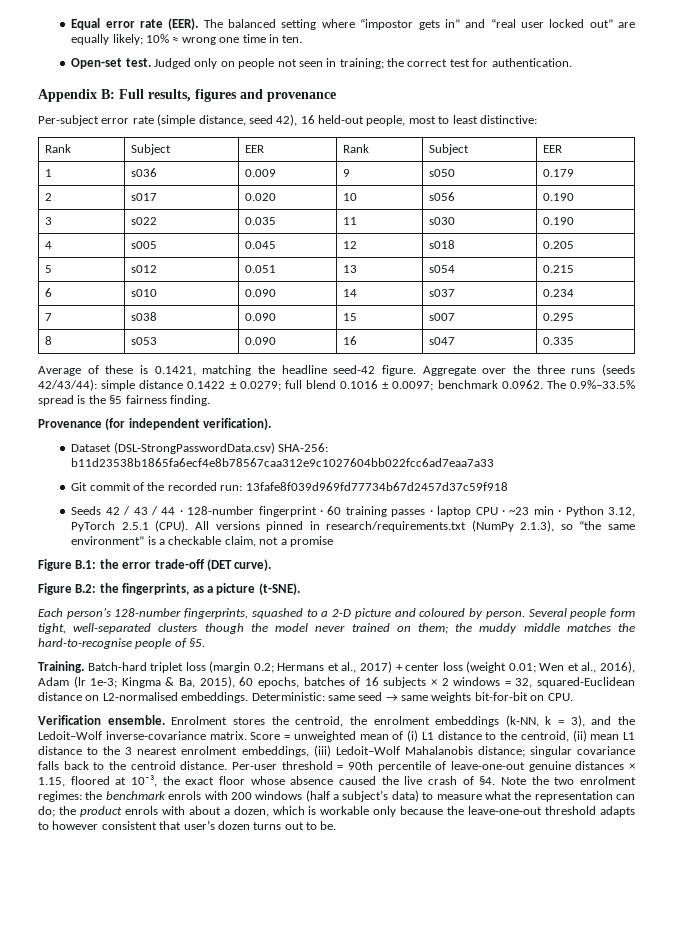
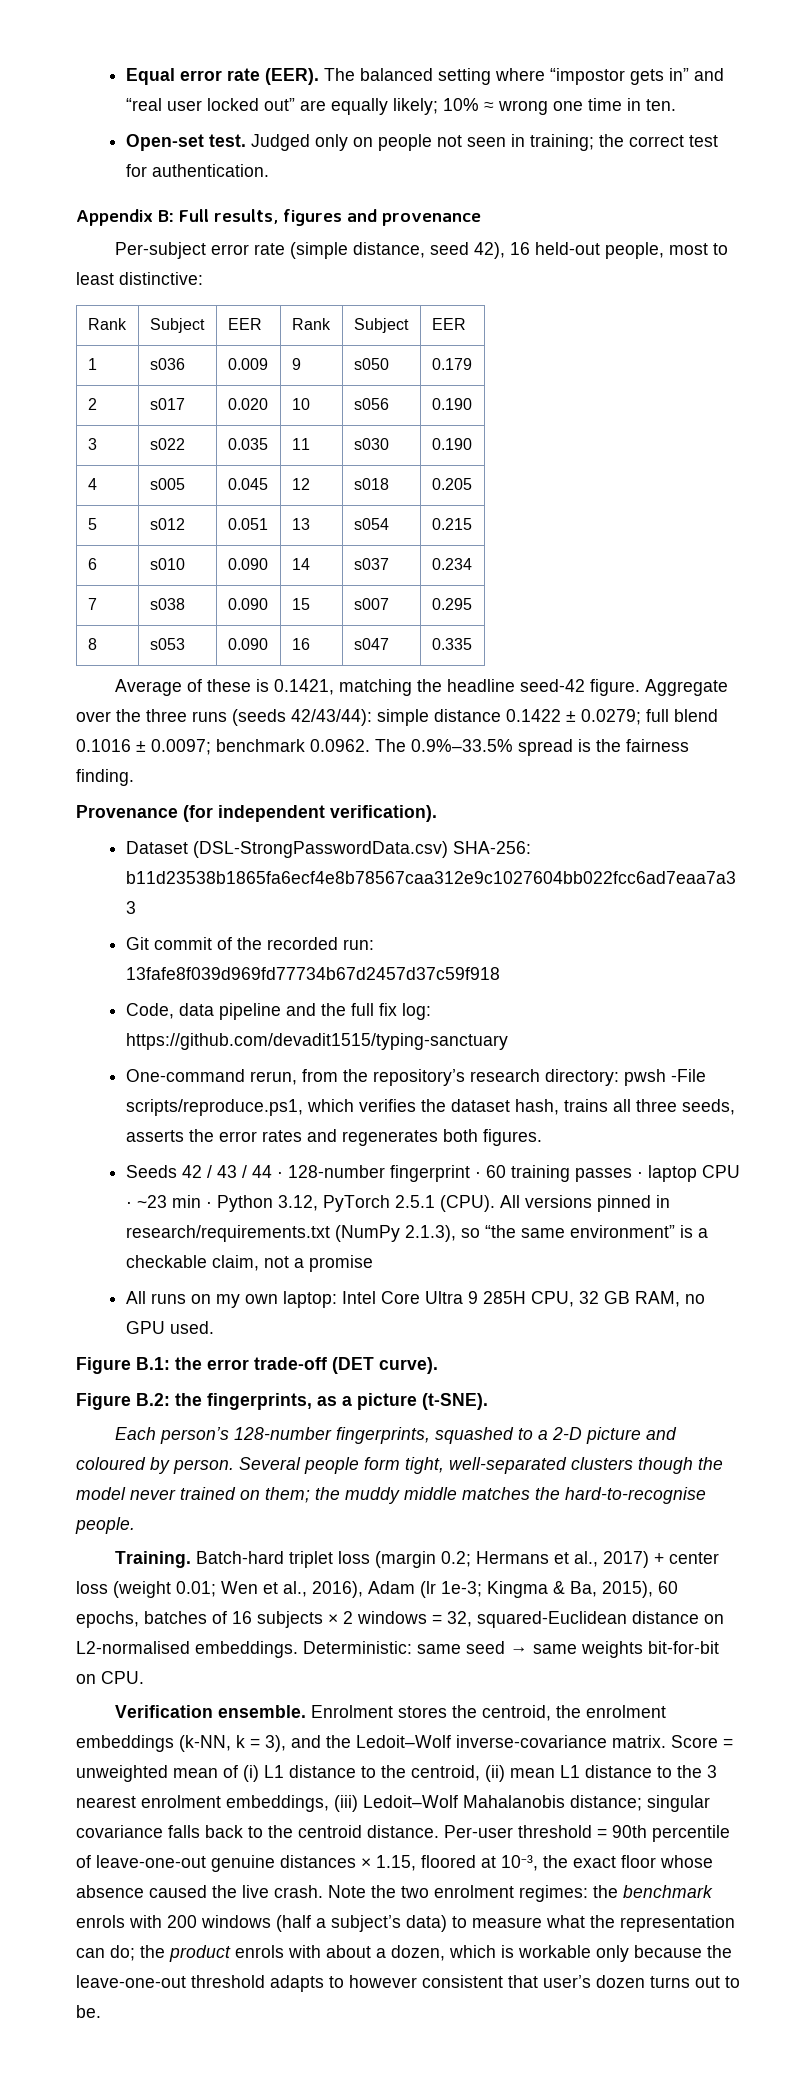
- Aggregate over the three runs (seeds 42/43/44): simple distance 0.1422 ± 0.0279; full blend 0.1016 ± 0.0097; benchmark 0.0962. The 0.9%–33.5% spread is the §5 fairness finding.
+ Aggregate over the three runs (seeds 42/43/44): simple distance 0.1422 ± 0.0279; full blend 0.1016 ± 0.0097; benchmark 0.0962. The 0.9%–33.5% spread is the fairness finding.
+ Code, data pipeline and the full fix log: https://github.com/devadit1515/typing-sanctuary
+ One-command rerun, from the repository’s research directory: pwsh -File scripts/reproduce.ps1, which verifies the dataset hash, trains all three seeds, asserts the error rates and regenerates both figures.
+ All runs on my own laptop: Intel Core Ultra 9 285H CPU, 32 GB RAM, no GPU used.
- Several people form tight, well-separated clusters though the model never trained on them; the muddy middle matches the hard-to-recognise people of §5.
+ Several people form tight, well-separated clusters though the model never trained on them; the muddy middle matches the hard-to-recognise people.
- Per-user threshold = 90th percentile of leave-one-out genuine distances × 1.15, floored at 10⁻³, the exact floor whose absence caused the live crash of §4.
+ Per-user threshold = 90th percentile of leave-one-out genuine distances × 1.15, floored at 10⁻³, the exact floor whose absence caused the live crash.

